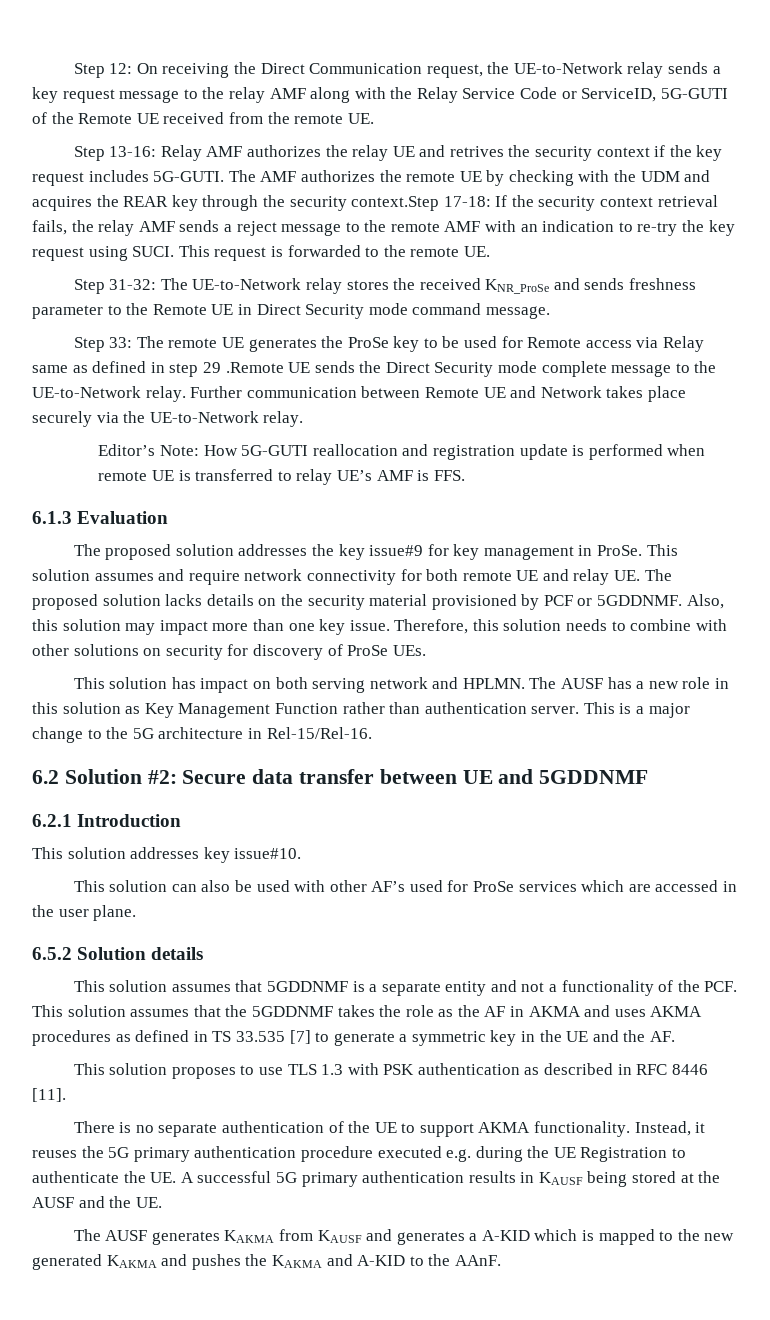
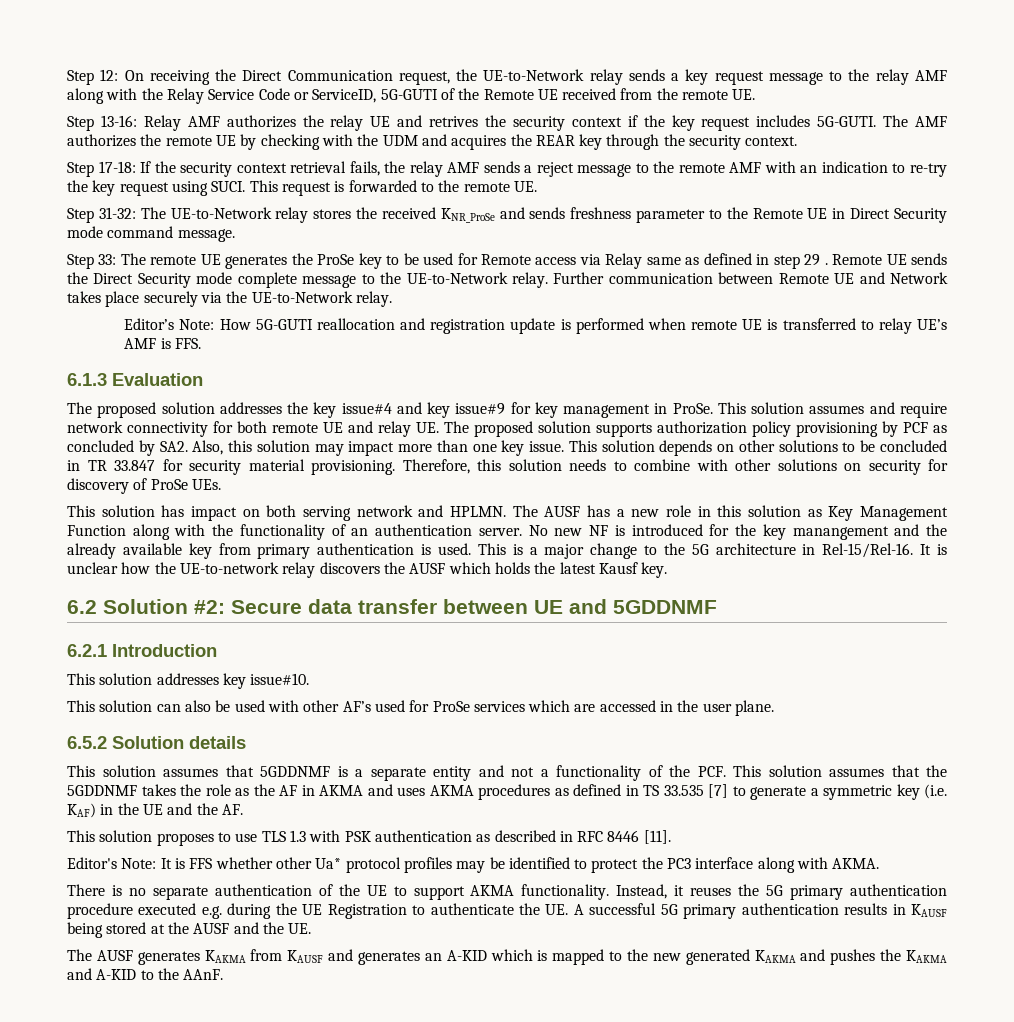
- The AMF authorizes the remote UE by checking with the UDM and acquires the REAR key through the security context.Step 17-18: If the security context retrieval fails, the relay AMF sends a reject message to the remote AMF with an indication to re-try the key request using SUCI.
+ The AMF authorizes the remote UE by checking with the UDM and acquires the REAR key through the security context.
+ Step 17-18: If the security context retrieval fails, the relay AMF sends a reject message to the remote AMF with an indication to re-try the key request using SUCI.
- Step 33: The remote UE generates the ProSe key to be used for Remote access via Relay same as defined in step 29 .Remote UE sends the Direct Security mode complete message to the UE-to-Network relay.
+ Step 33: The remote UE generates the ProSe key to be used for Remote access via Relay same as defined in step 29 . Remote UE sends the Direct Security mode complete message to the UE-to-Network relay.
- The proposed solution addresses the key issue#9 for key management in ProSe.
+ The proposed solution addresses the key issue#4 and key issue#9 for key management in ProSe.
- This solution assumes and require network connectivity for both remote UE and relay UE. The proposed solution lacks details on the security material provisioned by PCF or 5GDDNMF. Also, this solution may impact more than one key issue.
+ This solution assumes and require network connectivity for both remote UE and relay UE. The proposed solution supports authorization policy provisioning by PCF as concluded by SA2. Also, this solution may impact more than one key issue.
+ This solution depends on other solutions to be concluded in TR 33.847 for security material provisioning.
- The AUSF has a new role in this solution as Key Management Function rather than authentication server.
+ The AUSF has a new role in this solution as Key Management Function along with the functionality of an authentication server. No new NF is introduced for the key manangement and the already available key from primary authentication is used.
+ It is unclear how the UE-to-network relay discovers the AUSF which holds the latest Kausf key.
- This solution assumes that 5GDDNMF is a separate entity and not a functionality of the PCF. This solution assumes that the 5GDDNMF takes the role as the AF in AKMA and uses AKMA procedures as defined in TS 33.535 [7] to generate a symmetric key in the UE and the AF.
+ This solution assumes that 5GDDNMF is a separate entity and not a functionality of the PCF. This solution assumes that the 5GDDNMF takes the role as the AF in AKMA and uses AKMA procedures as defined in TS 33.535 [7] to generate a symmetric key (i.e. KAF) in the UE and the AF.
+ Editor's Note: It is FFS whether other Ua* protocol profiles may be identified to protect the PC3 interface along with AKMA.
- The AUSF generates KAKMA from KAUSF and generates a A-KID which is mapped to the new generated KAKMA and pushes the KAKMA and A-KID to the AAnF.
+ The AUSF generates KAKMA from KAUSF and generates an A-KID which is mapped to the new generated KAKMA and pushes the KAKMA and A-KID to the AAnF.

